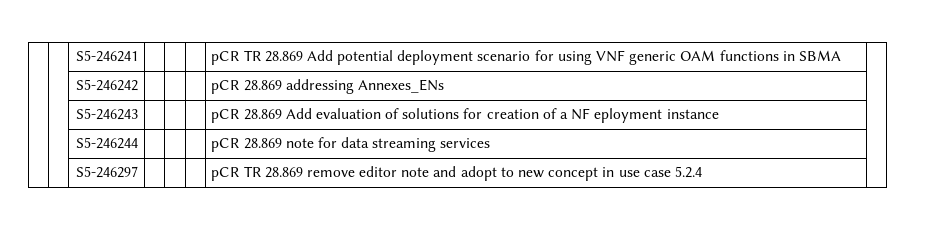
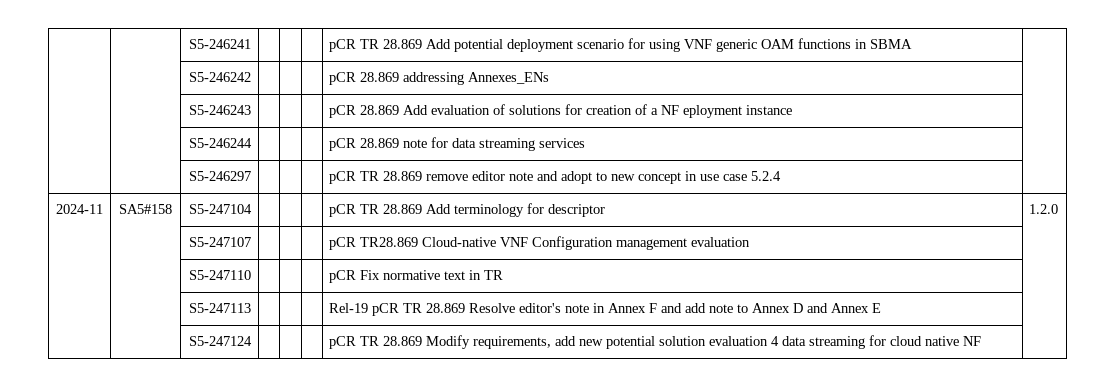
+ 2024-11 | SA5#158 | S5-247104 | | | | pCR TR 28.869 Add terminology for descriptor | 1.2.0
+ | | S5-247107 | | | | pCR TR28.869 Cloud-native VNF Configuration management evaluation |
+ | | S5-247110 | | | | pCR Fix normative text in TR |
+ | | S5-247113 | | | | Rel-19 pCR TR 28.869 Resolve editor's note in Annex F and add note to Annex D and Annex E |
+ | | S5-247124 | | | | pCR TR 28.869 Modify requirements, add new potential solution evaluation 4 data streaming for cloud native NF |

